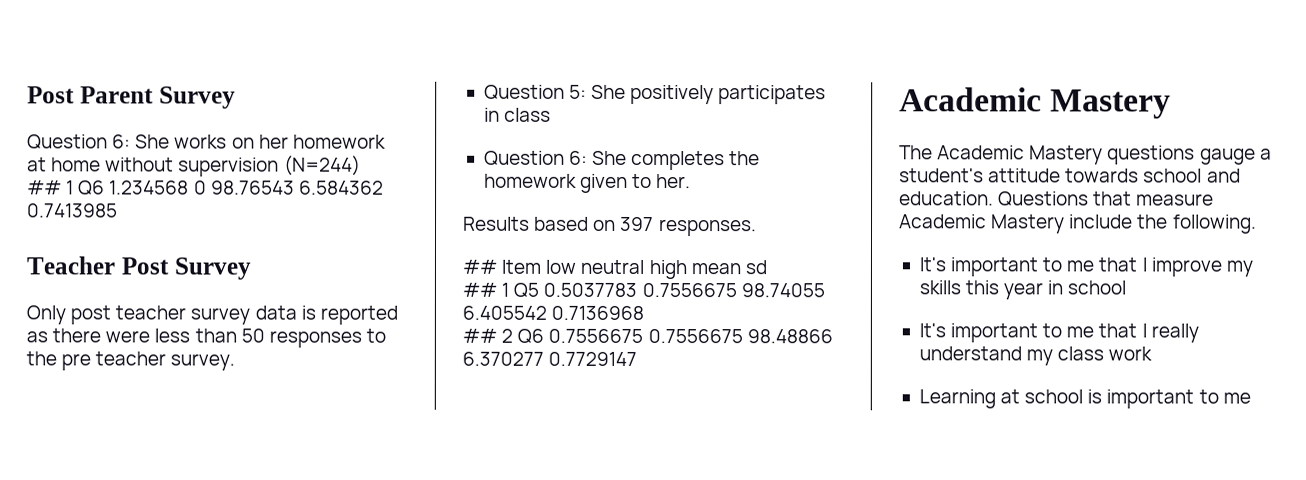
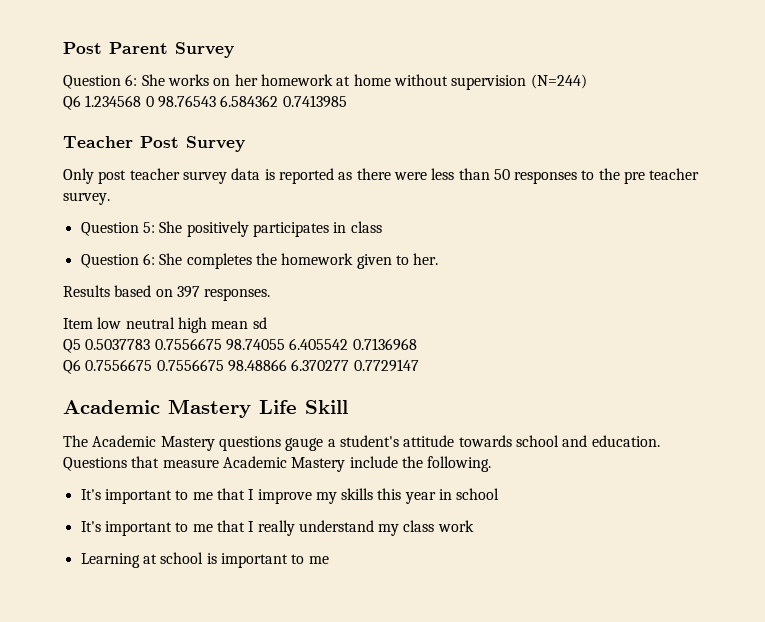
- ## 1 Q6 1.234568 0 98.76543 6.584362 0.7413985
+ Q6 1.234568 0 98.76543 6.584362 0.7413985
- ## Item low neutral high mean sd
+ Item low neutral high mean sd
- ## 1 Q5 0.5037783 0.7556675 98.74055 6.405542 0.7136968
+ Q5 0.5037783 0.7556675 98.74055 6.405542 0.7136968
- ## 2 Q6 0.7556675 0.7556675 98.48866 6.370277 0.7729147
- Academic Mastery
+ Q6 0.7556675 0.7556675 98.48866 6.370277 0.7729147
+ Academic Mastery Life Skill

